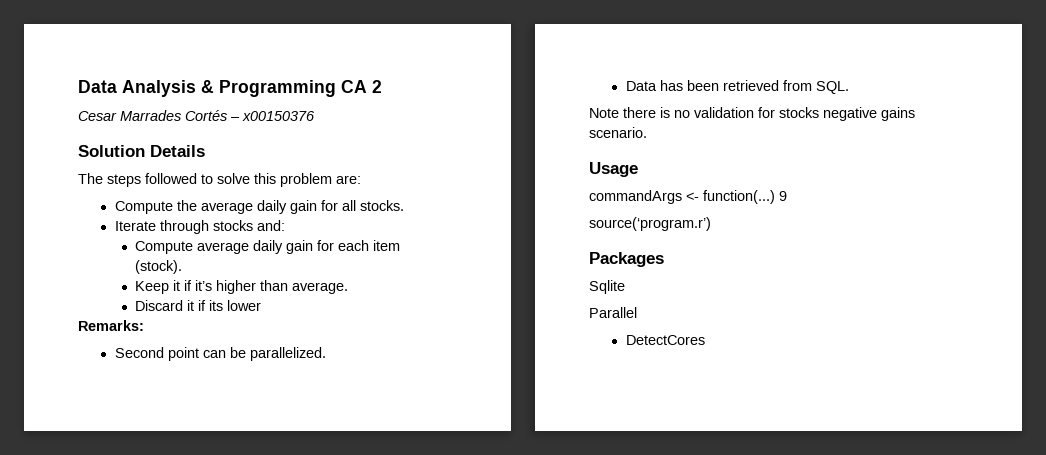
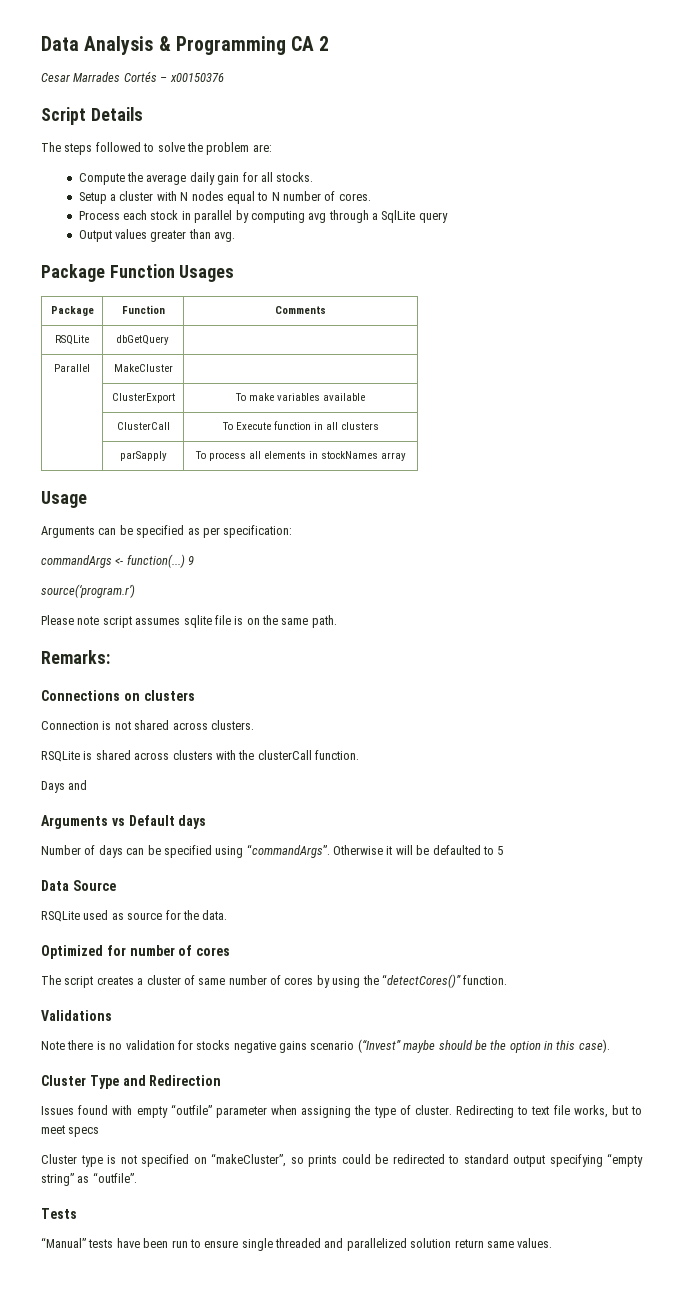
- Solution Details
+ Script Details
- The steps followed to solve this problem are:
+ The steps followed to solve the problem are:
- Iterate through stocks and:
- Compute average daily gain for each item (stock).
- Keep it if it’s higher than average.
- Discard it if its lower
+ Setup a cluster with N nodes equal to N number of cores.
+ Process each stock in parallel by computing avg through a SqlLite query
+ Output values greater than avg.
+ Package Function Usages
+ Package | Function | Comments
+ RSQLite | dbGetQuery |
+ Parallel | MakeCluster |
+ | ClusterExport | To make variables available
+ | ClusterCall | To Execute function in all clusters
+ | parSapply | To process all elements in stockNames array
+ Usage
+ Arguments can be specified as per specification:
+ commandArgs <- function(...) 9
+ source(‘program.r’)
+ Please note script assumes sqlite file is on the same path.
  Remarks:
- Second point can be parallelized.
- Data has been retrieved from SQL.
+ Connections on clusters
+ Connection is not shared across clusters.
+ RSQLite is shared across clusters with the clusterCall function.
+ Days and
+ Arguments vs Default days
+ Number of days can be specified using “commandArgs”. Otherwise it will be defaulted to 5
+ Data Source
+ RSQLite used as source for the data.
+ Optimized for number of cores
+ The script creates a cluster of same number of cores by using the “detectCores()” function.
+ Validations
- Note there is no validation for stocks negative gains scenario.
- Usage
- commandArgs <- function(...) 9
- source(‘program.r’)
- Packages
- Sqlite
- Parallel
- DetectCores
+ Note there is no validation for stocks negative gains scenario (“Invest” maybe should be the option in this case).
+ Cluster Type and Redirection
+ Issues found with empty “outfile” parameter when assigning the type of cluster. Redirecting to text file works, but to meet specs
+ Cluster type is not specified on “makeCluster”, so prints could be redirected to standard output specifying “empty string” as “outfile”.
+ Tests
+ “Manual” tests have been run to ensure single threaded and parallelized solution return same values.

